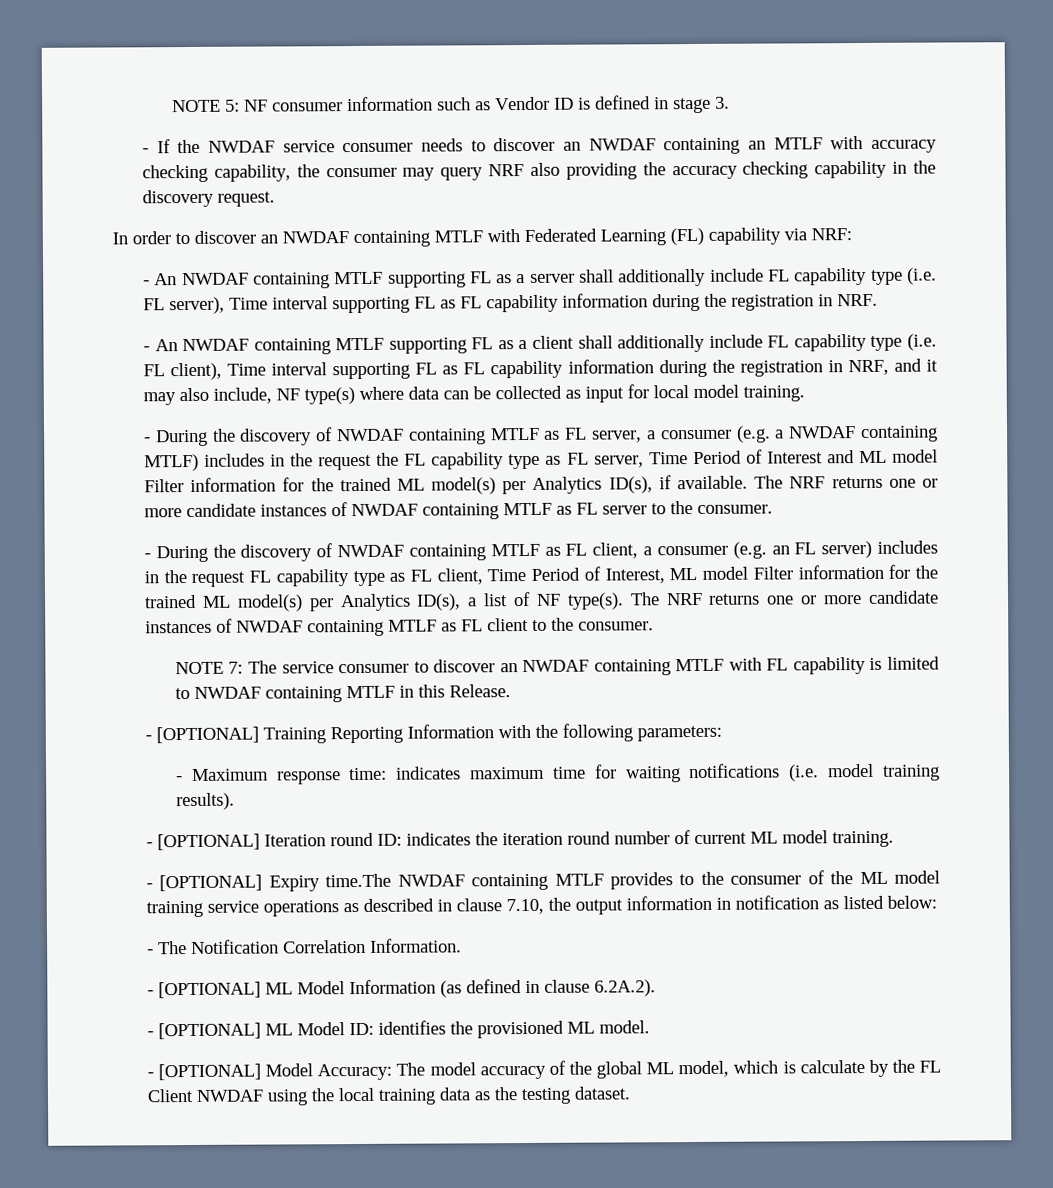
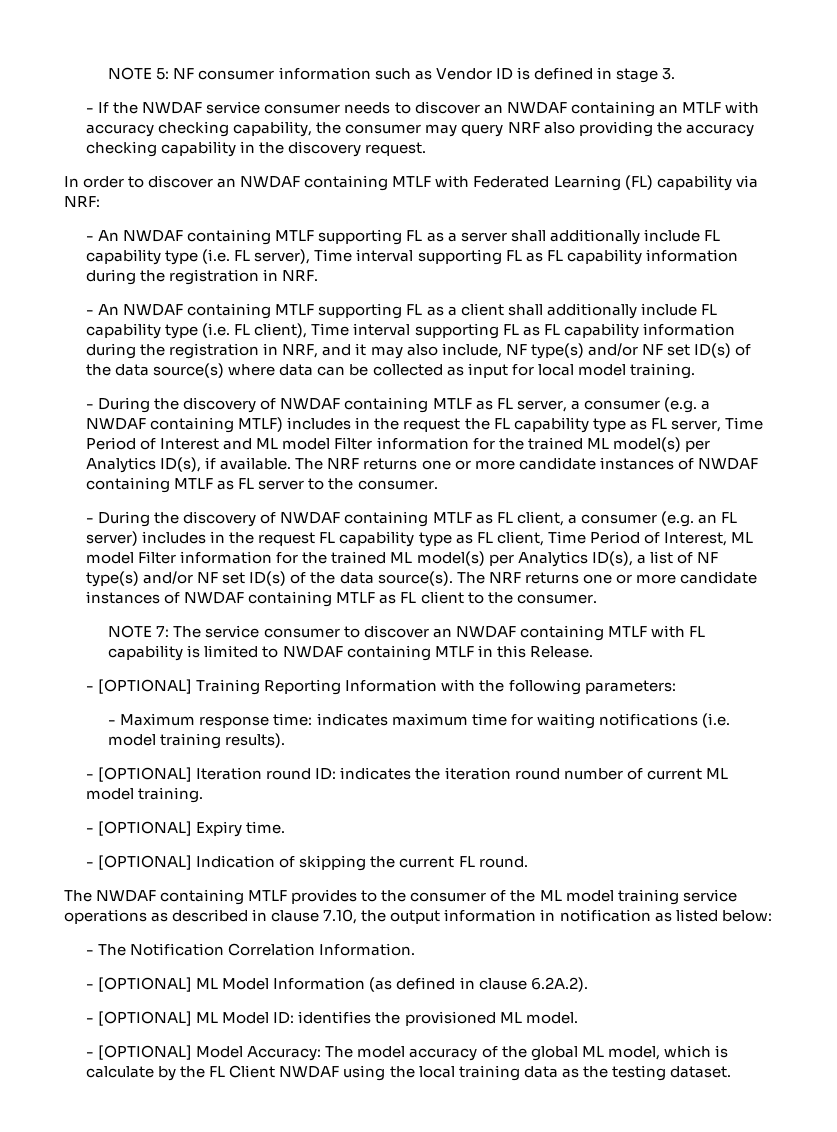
- - An NWDAF containing MTLF supporting FL as a client shall additionally include FL capability type (i.e. FL client), Time interval supporting FL as FL capability information during the registration in NRF, and it may also include, NF type(s) where data can be collected as input for local model training.
+ - An NWDAF containing MTLF supporting FL as a client shall additionally include FL capability type (i.e. FL client), Time interval supporting FL as FL capability information during the registration in NRF, and it may also include, NF type(s) and/or NF set ID(s) of the data source(s) where data can be collected as input for local model training.
- - During the discovery of NWDAF containing MTLF as FL client, a consumer (e.g. an FL server) includes in the request FL capability type as FL client, Time Period of Interest, ML model Filter information for the trained ML model(s) per Analytics ID(s), a list of NF type(s).
+ - During the discovery of NWDAF containing MTLF as FL client, a consumer (e.g. an FL server) includes in the request FL capability type as FL client, Time Period of Interest, ML model Filter information for the trained ML model(s) per Analytics ID(s), a list of NF type(s) and/or NF set ID(s) of the data source(s).
- - [OPTIONAL] Expiry time.The NWDAF containing MTLF provides to the consumer of the ML model training service operations as described in clause 7.10, the output information in notification as listed below:
+ - [OPTIONAL] Expiry time.
+ - [OPTIONAL] Indication of skipping the current FL round.
+ The NWDAF containing MTLF provides to the consumer of the ML model training service operations as described in clause 7.10, the output information in notification as listed below:

